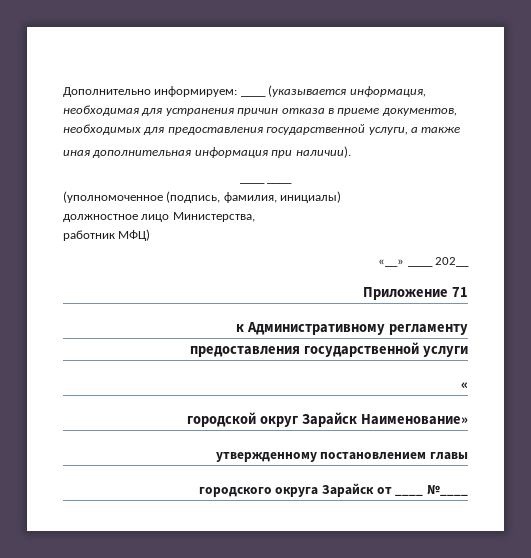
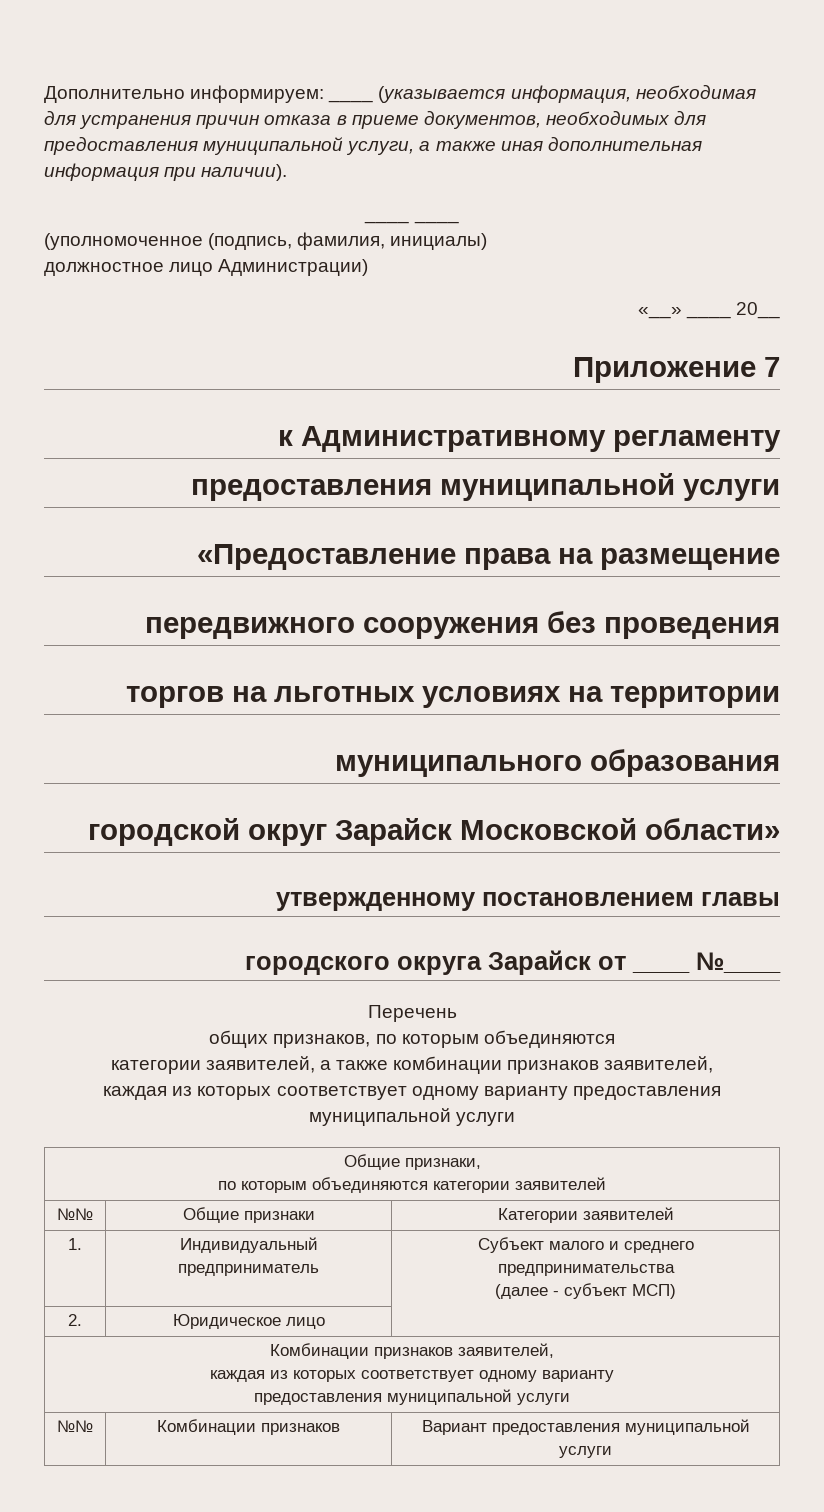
- Дополнительно информируем: ____ (указывается информация, необходимая для устранения причин отказа в приеме документов, необходимых для предоставления государственной услуги, а также
- иная дополнительная информация при наличии).
+ Дополнительно информируем: ____ (указывается информация, необходимая для устранения причин отказа в приеме документов, необходимых для предоставления муниципальной услуги, а также иная дополнительная информация при наличии).
- должностное лицо Министерства,
- работник МФЦ)
+ должностное лицо Администрации)
- «__» ____ 202__
+ «__» ____ 20__
- Приложение 71
+ Приложение 7
  к Административному регламенту
- предоставления государственной услуги
- «
+ предоставления муниципальной услуги
+ «Предоставление права на размещение
+ передвижного сооружения без проведения
+ торгов на льготных условиях на территории
+ муниципального образования
- городской округ Зарайск Наименование»
+ городской округ Зарайск Московской области»
+ Перечень
+ общих признаков, по которым объединяются
+ категории заявителей, а также комбинации признаков заявителей,
+ каждая из которых соответствует одному варианту предоставления муниципальной услуги
+ Общие признаки,
+ по которым объединяются категории заявителей
+ №№ | Общие признаки | Категории заявителей
+ 1. | Индивидуальный предприниматель | Субъект малого и среднего предпринимательства
+ (далее - субъект МСП)
+ 2. | Юридическое лицо |
+ Комбинации признаков заявителей,
+ каждая из которых соответствует одному варианту
+ предоставления муниципальной услуги
+ №№ | Комбинации признаков | Вариант предоставления муниципальной услуги

